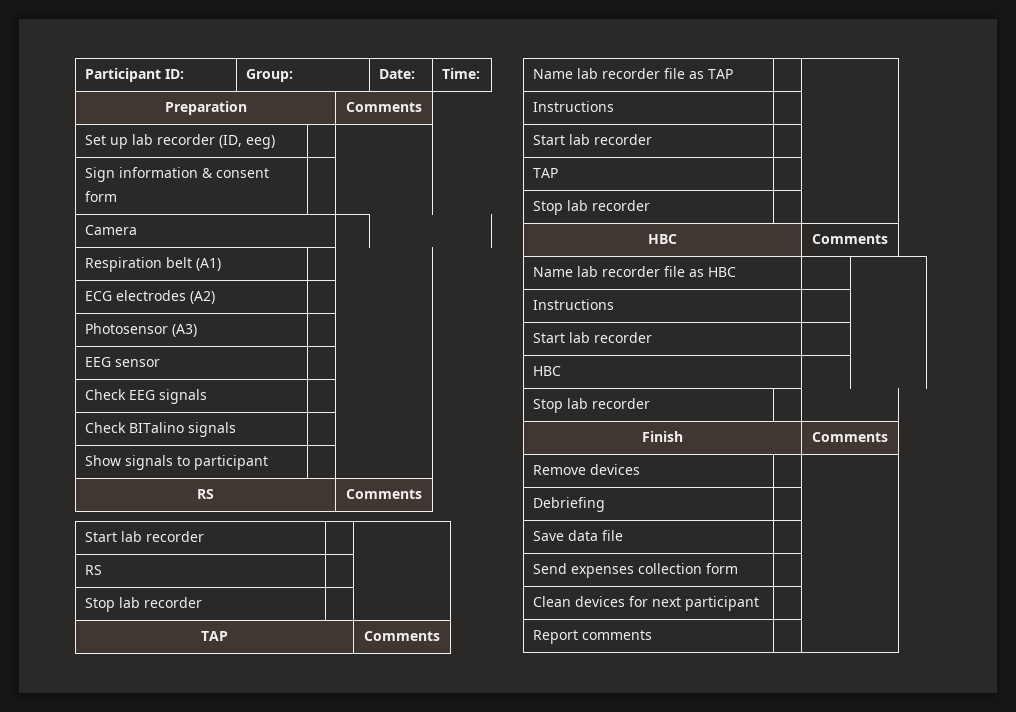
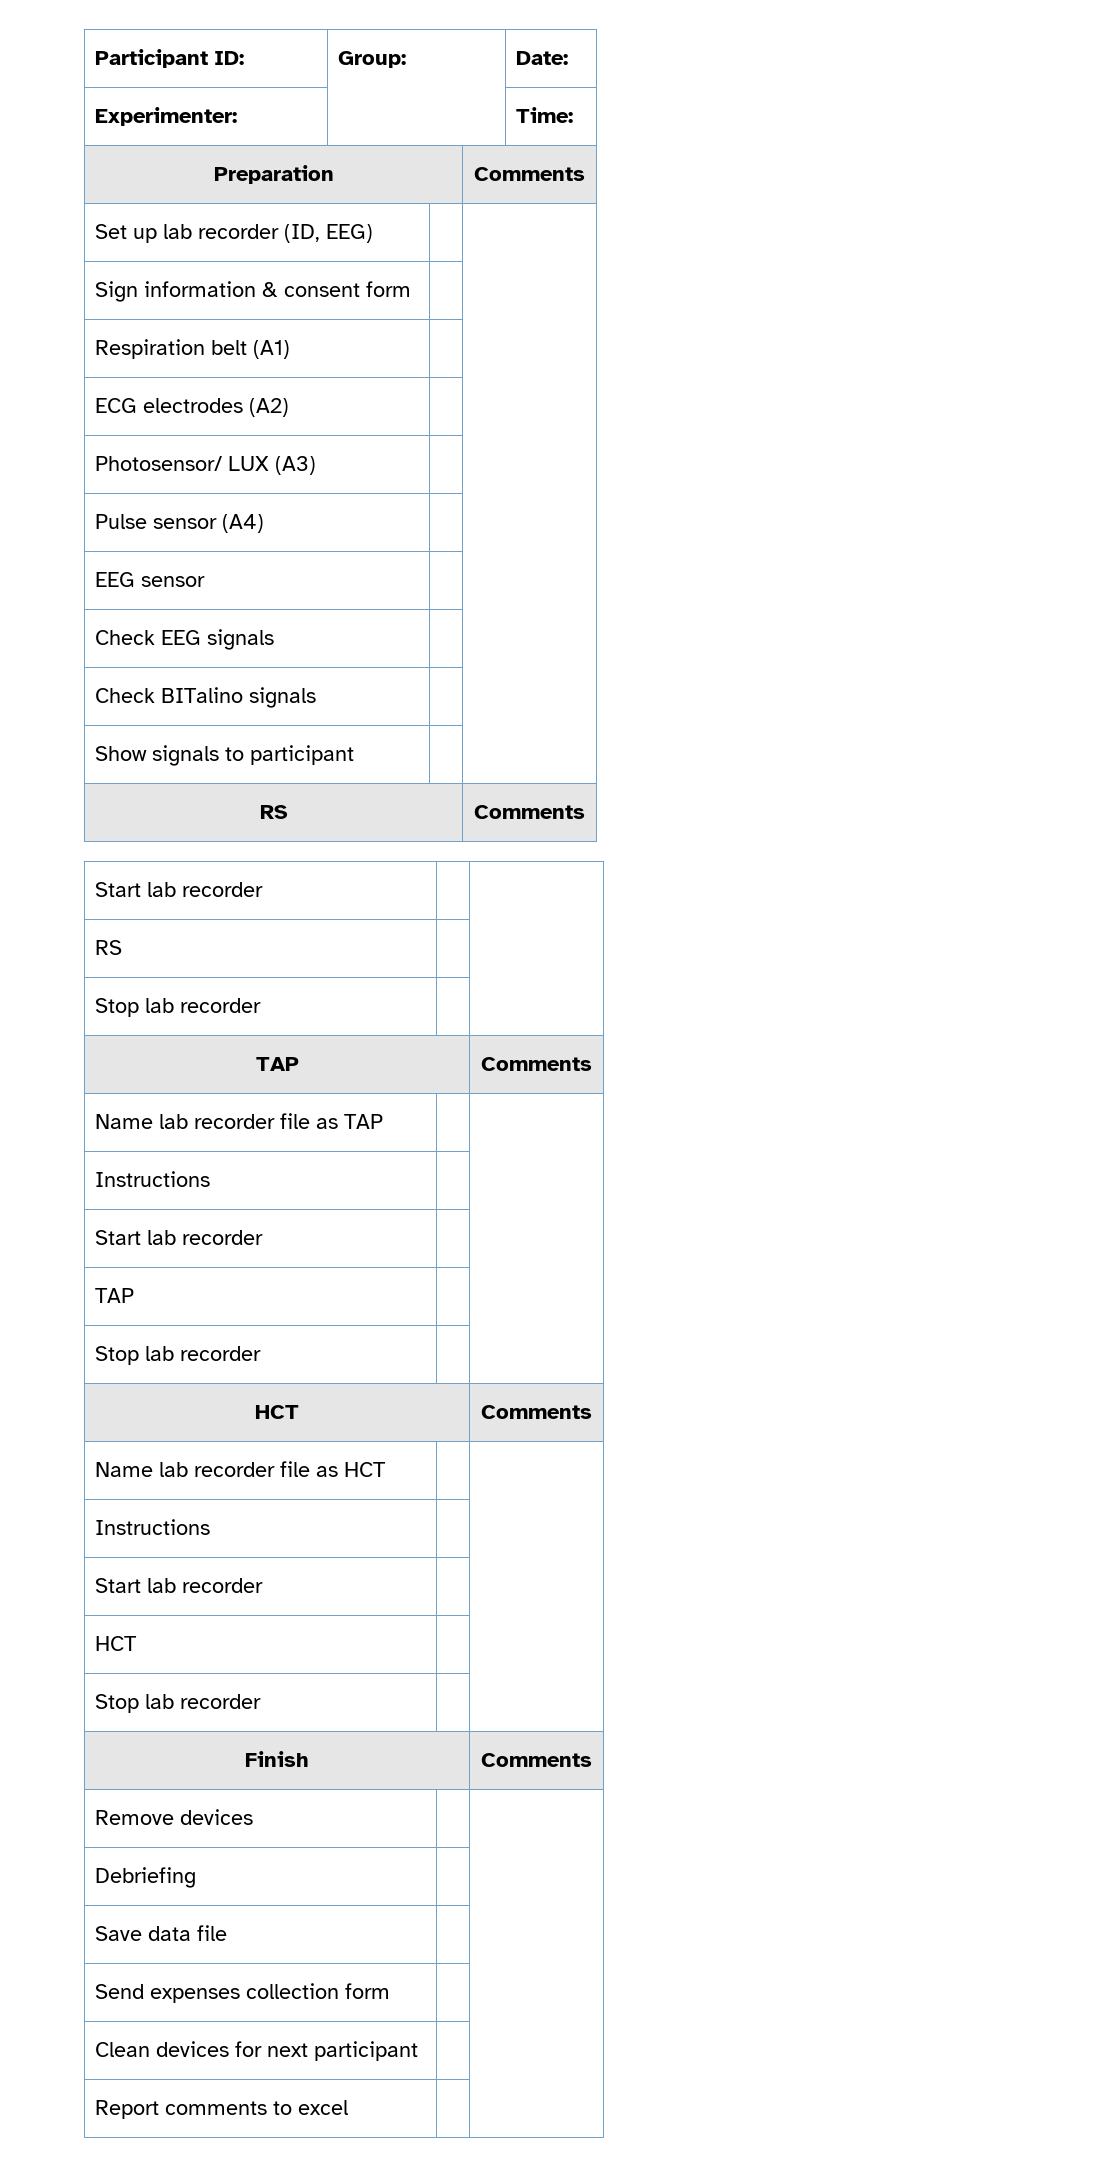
- Participant ID: | Group: | Date: | Time:
+ Participant ID: | Group: | Date:
+ Experimenter: | | Time:
- Set up lab recorder (ID, eeg) | |
+ Set up lab recorder (ID, EEG) | |
- Camera | |
- Photosensor (A3) | |
+ Photosensor/ LUX (A3) | |
+ Pulse sensor (A4) | |
- HBC | Comments
- Name lab recorder file as HBC | |
+ HCT | Comments
+ Name lab recorder file as HCT | |
  Instructions | |
  Start lab recorder | |
- HBC | |
+ HCT | |
- Report comments | |
+ Report comments to excel | |

